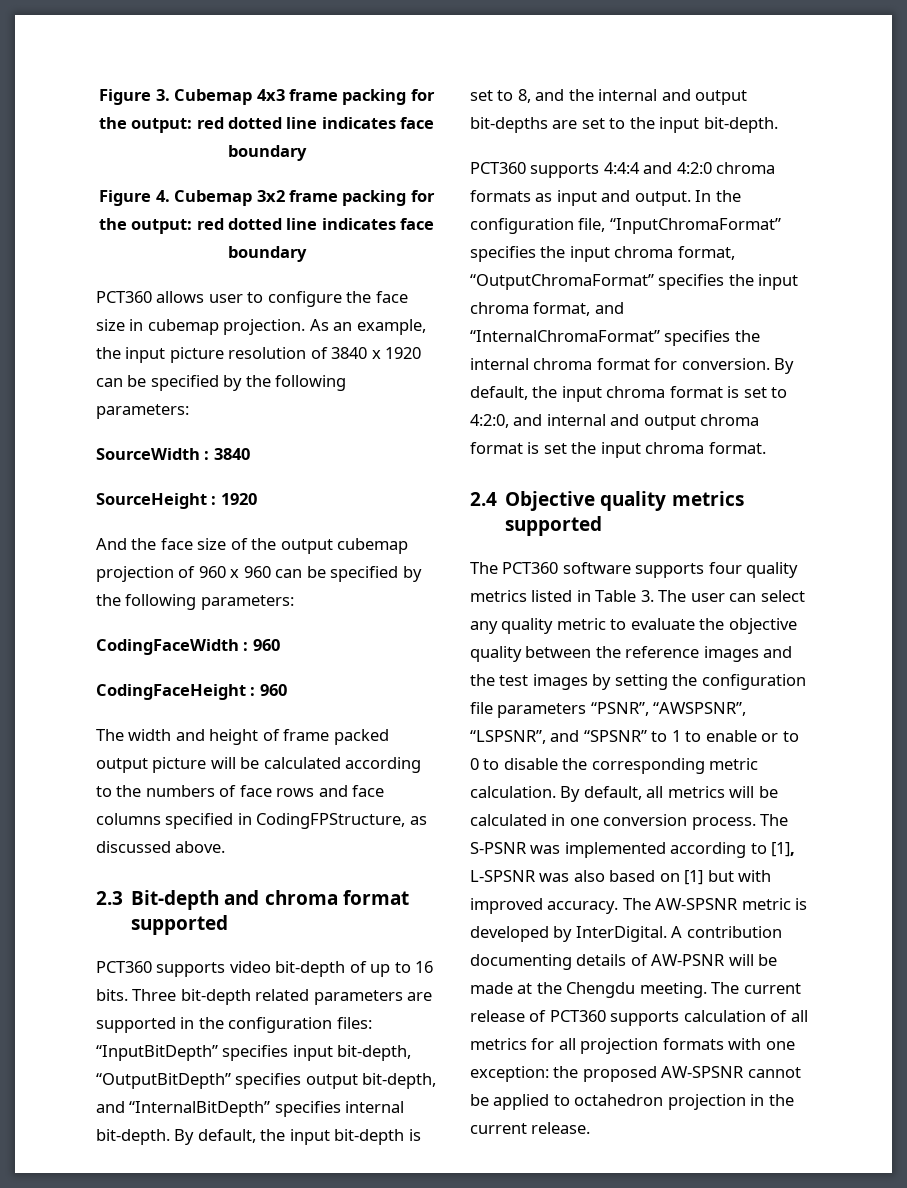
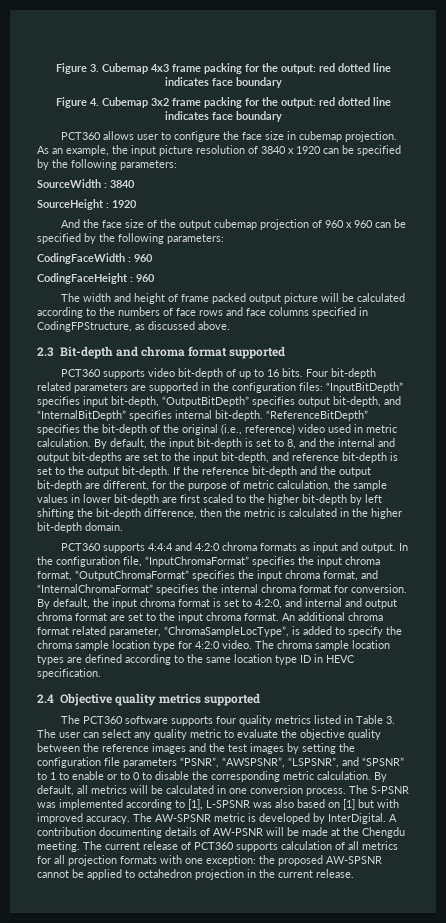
- Three bit-depth related parameters are supported in the configuration files: “InputBitDepth” specifies input bit-depth, “OutputBitDepth” specifies output bit-depth, and “InternalBitDepth” specifies internal bit-depth.
+ Four bit-depth related parameters are supported in the configuration files: “InputBitDepth” specifies input bit-depth, “OutputBitDepth” specifies output bit-depth, and “InternalBitDepth” specifies internal bit-depth.
+ “ReferenceBitDepth” specifies the bit-depth of the original (i.e., reference) video used in metric calculation.
- By default, the input bit-depth is set to 8, and the internal and output bit-depths are set to the input bit-depth.
+ By default, the input bit-depth is set to 8, and the internal and output bit-depths are set to the input bit-depth, and reference bit-depth is set to the output bit-depth. If the reference bit-depth and the output bit-depth are different, for the purpose of metric calculation, the sample values in lower bit-depth are first scaled to the higher bit-depth by left shifting the bit-depth difference, then the metric is calculated in the higher bit-depth domain.
- By default, the input chroma format is set to 4:2:0, and internal and output chroma format is set the input chroma format.
+ By default, the input chroma format is set to 4:2:0, and internal and output chroma format are set to the input chroma format. An additional chroma format related parameter, “ChromaSampleLocType”, is added to specify the chroma sample location type for 4:2:0 video. The chroma sample location types are defined according to the same location type ID in HEVC specification.

